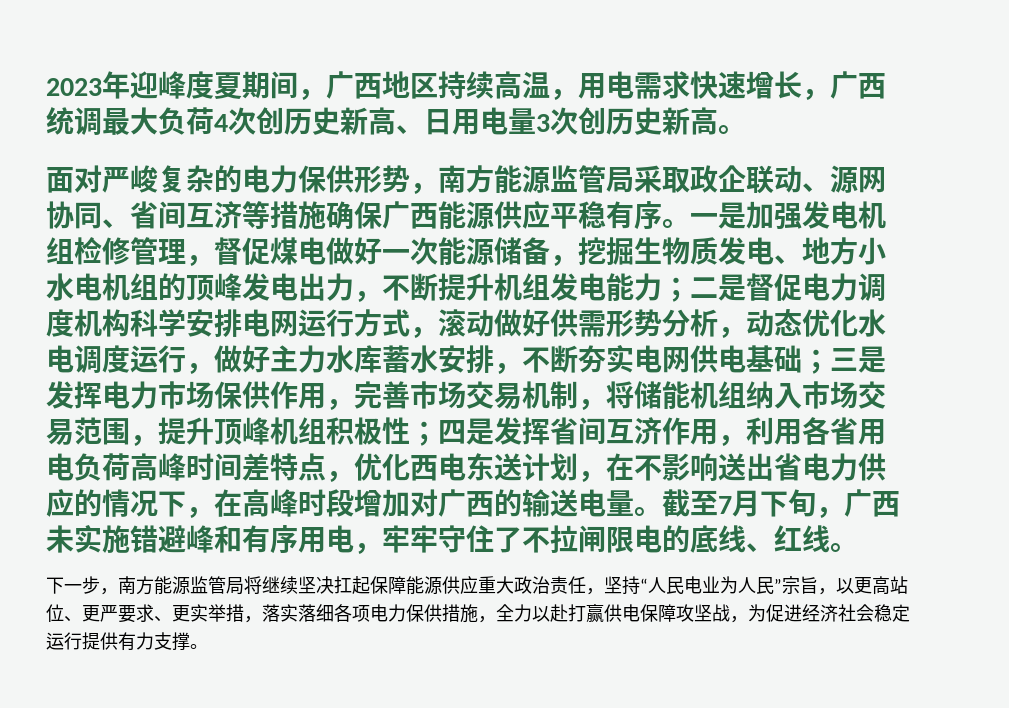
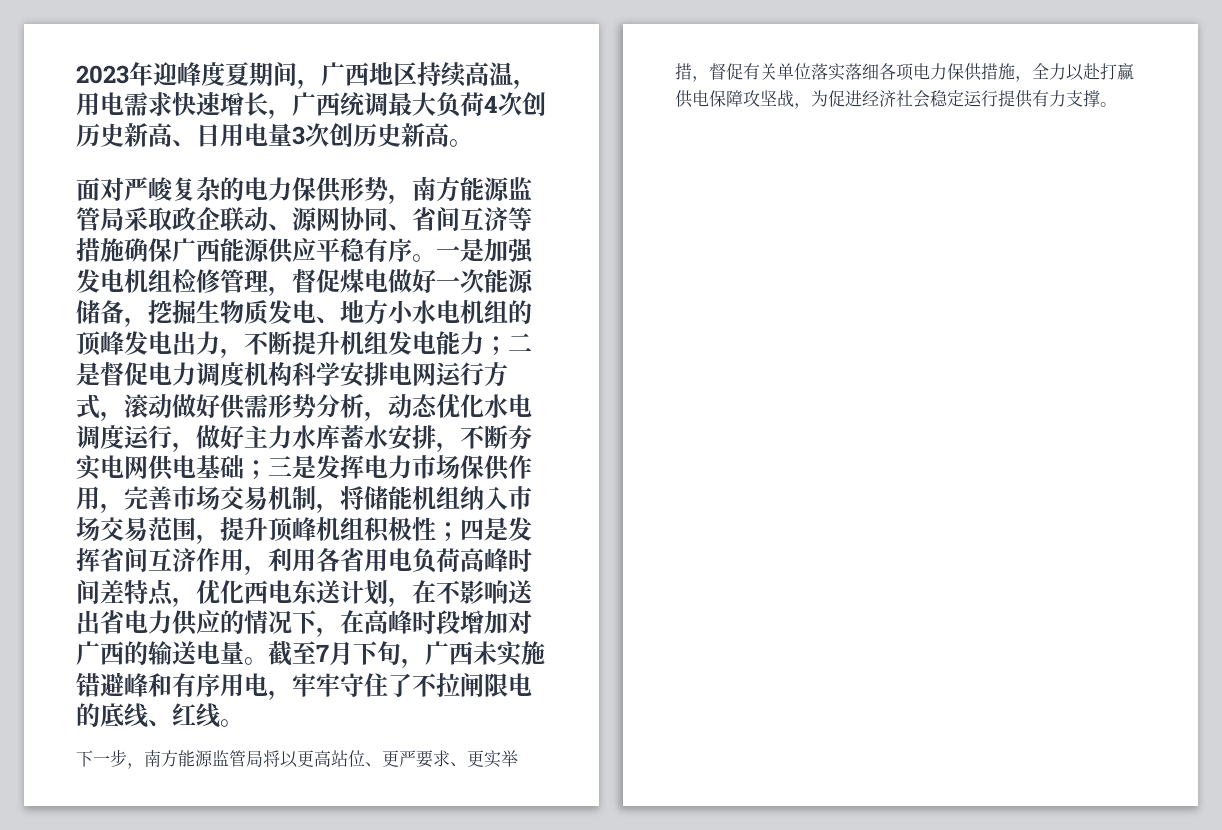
- 下一步，南方能源监管局将继续坚决扛起保障能源供应重大政治责任，坚持“人民电业为人民”宗旨，以更高站位、更严要求、更实举措，落实落细各项电力保供措施，全力以赴打赢供电保障攻坚战，为促进经济社会稳定运行提供有力支撑。
+ 下一步，南方能源监管局将以更高站位、更严要求、更实举措，督促有关单位落实落细各项电力保供措施，全力以赴打赢供电保障攻坚战，为促进经济社会稳定运行提供有力支撑。

